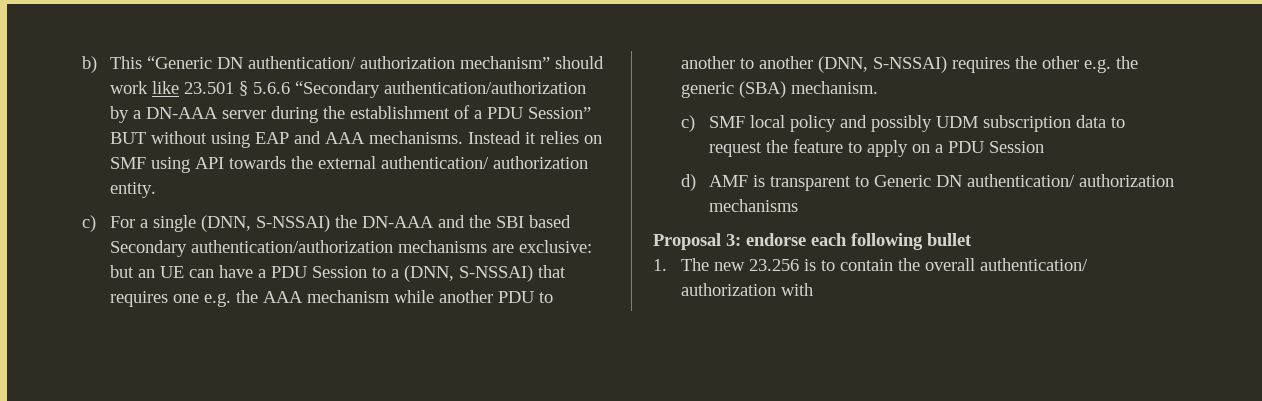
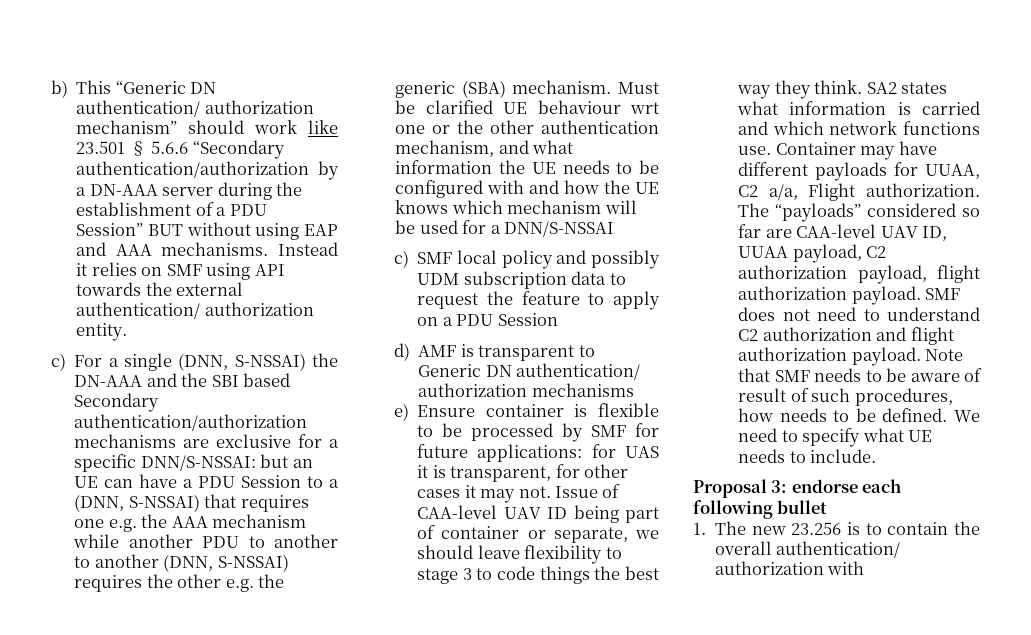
- c) For a single (DNN, S-NSSAI) the DN-AAA and the SBI based Secondary authentication/authorization mechanisms are exclusive: but an UE can have a PDU Session to a (DNN, S-NSSAI) that requires one e.g. the AAA mechanism while another PDU to another to another (DNN, S-NSSAI) requires the other e.g. the generic (SBA) mechanism.
+ c) For a single (DNN, S-NSSAI) the DN-AAA and the SBI based Secondary authentication/authorization mechanisms are exclusive for a specific DNN/S-NSSAI: but an UE can have a PDU Session to a (DNN, S-NSSAI) that requires one e.g. the AAA mechanism while another PDU to another to another (DNN, S-NSSAI) requires the other e.g. the generic (SBA) mechanism. Must be clarified UE behaviour wrt one or the other authentication mechanism, and what information the UE needs to be configured with and how the UE knows which mechanism will be used for a DNN/S-NSSAI
+ e) Ensure container is flexible to be processed by SMF for future applications: for UAS it is transparent, for other cases it may not. Issue of CAA-level UAV ID being part of container or separate, we should leave flexibility to stage 3 to code things the best way they think. SA2 states what information is carried and which network functions use. Container may have different payloads for UUAA, C2 a/a, Flight authorization. The “payloads” considered so far are CAA-level UAV ID, UUAA payload, C2 authorization payload, flight authorization payload. SMF does not need to understand C2 authorization and flight authorization payload. Note that SMF needs to be aware of result of such procedures, how needs to be defined. We need to specify what UE needs to include.

